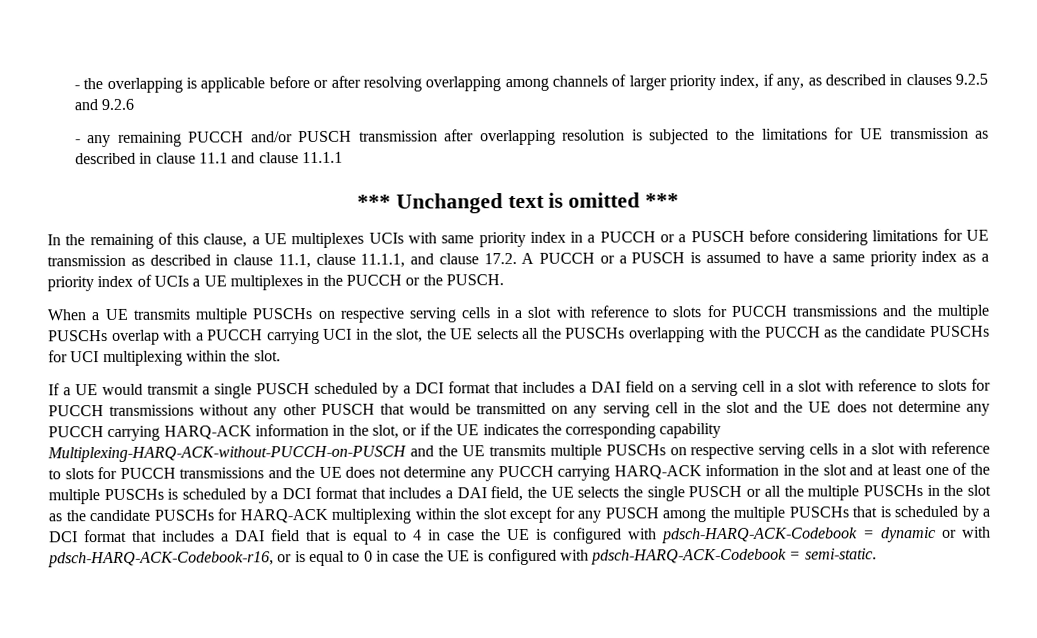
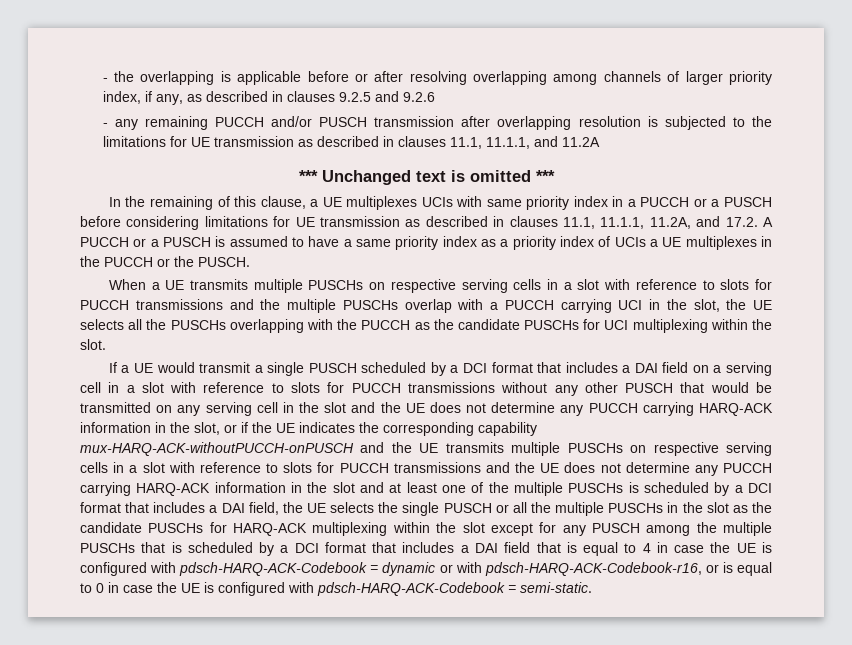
- - any remaining PUCCH and/or PUSCH transmission after overlapping resolution is subjected to the limitations for UE transmission as described in clause 11.1 and clause 11.1.1
+ - any remaining PUCCH and/or PUSCH transmission after overlapping resolution is subjected to the limitations for UE transmission as described in clauses 11.1, 11.1.1, and 11.2A
- In the remaining of this clause, a UE multiplexes UCIs with same priority index in a PUCCH or a PUSCH before considering limitations for UE transmission as described in clause 11.1, clause 11.1.1, and clause 17.2. A PUCCH or a PUSCH is assumed to have a same priority index as a priority index of UCIs a UE multiplexes in the PUCCH or the PUSCH.
+ In the remaining of this clause, a UE multiplexes UCIs with same priority index in a PUCCH or a PUSCH before considering limitations for UE transmission as described in clauses 11.1, 11.1.1, 11.2A, and 17.2. A PUCCH or a PUSCH is assumed to have a same priority index as a priority index of UCIs a UE multiplexes in the PUCCH or the PUSCH.
- If a UE would transmit a single PUSCH scheduled by a DCI format that includes a DAI field on a serving cell in a slot with reference to slots for PUCCH transmissions without any other PUSCH that would be transmitted on any serving cell in the slot and the UE does not determine any PUCCH carrying HARQ-ACK information in the slot, or if the UE indicates the corresponding capability Multiplexing-HARQ-ACK-without-PUCCH-on-PUSCH and the UE transmits multiple PUSCHs on respective serving cells in a slot with reference to slots for PUCCH transmissions and the UE does not determine any PUCCH carrying HARQ-ACK information in the slot and at least one of the multiple PUSCHs is scheduled by a DCI format that includes a DAI field, the UE selects the single PUSCH or all the multiple PUSCHs in the slot as the candidate PUSCHs for HARQ-ACK multiplexing within the slot except for any PUSCH among the multiple PUSCHs that is scheduled by a DCI format that includes a DAI field that is equal to 4 in case the UE is configured with pdsch-HARQ-ACK-Codebook = dynamic or with pdsch-HARQ-ACK-Codebook-r16, or is equal to 0 in case the UE is configured with pdsch-HARQ-ACK-Codebook = semi-static.
+ If a UE would transmit a single PUSCH scheduled by a DCI format that includes a DAI field on a serving cell in a slot with reference to slots for PUCCH transmissions without any other PUSCH that would be transmitted on any serving cell in the slot and the UE does not determine any PUCCH carrying HARQ-ACK information in the slot, or if the UE indicates the corresponding capability mux-HARQ-ACK-withoutPUCCH-onPUSCH and the UE transmits multiple PUSCHs on respective serving cells in a slot with reference to slots for PUCCH transmissions and the UE does not determine any PUCCH carrying HARQ-ACK information in the slot and at least one of the multiple PUSCHs is scheduled by a DCI format that includes a DAI field, the UE selects the single PUSCH or all the multiple PUSCHs in the slot as the candidate PUSCHs for HARQ-ACK multiplexing within the slot except for any PUSCH among the multiple PUSCHs that is scheduled by a DCI format that includes a DAI field that is equal to 4 in case the UE is configured with pdsch-HARQ-ACK-Codebook = dynamic or with pdsch-HARQ-ACK-Codebook-r16, or is equal to 0 in case the UE is configured with pdsch-HARQ-ACK-Codebook = semi-static.

